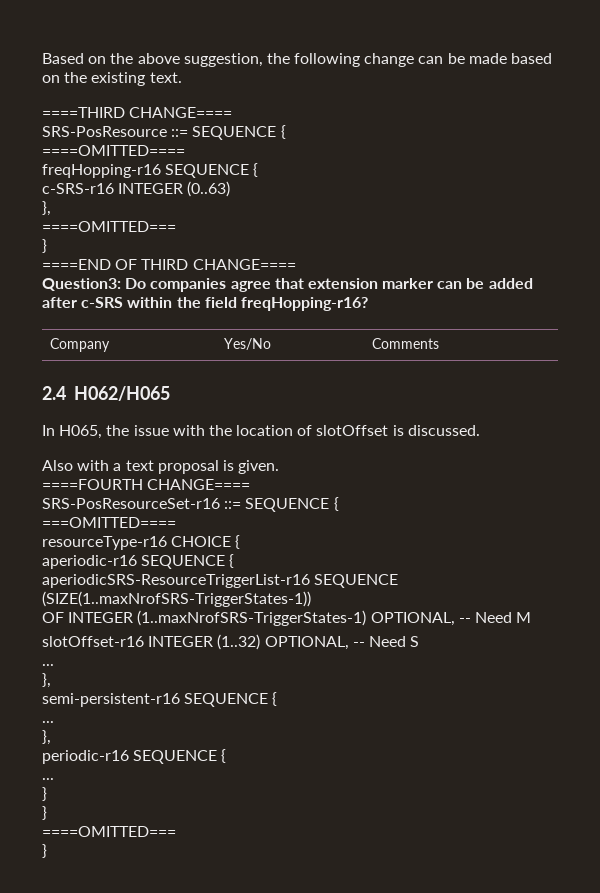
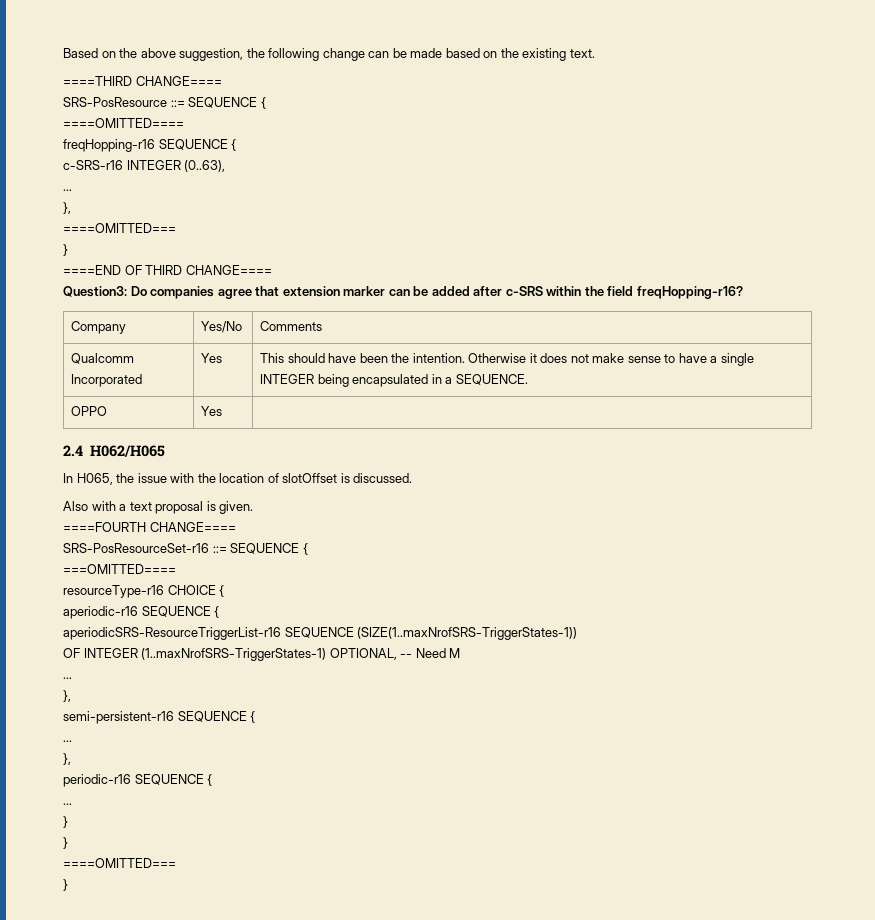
- c-SRS-r16 INTEGER (0..63)
+ c-SRS-r16 INTEGER (0..63),
+ ...
+ Qualcomm Incorporated | Yes | This should have been the intention. Otherwise it does not make sense to have a single INTEGER being encapsulated in a SEQUENCE.
+ OPPO | Yes |
- slotOffset-r16 INTEGER (1..32) OPTIONAL, -- Need S

